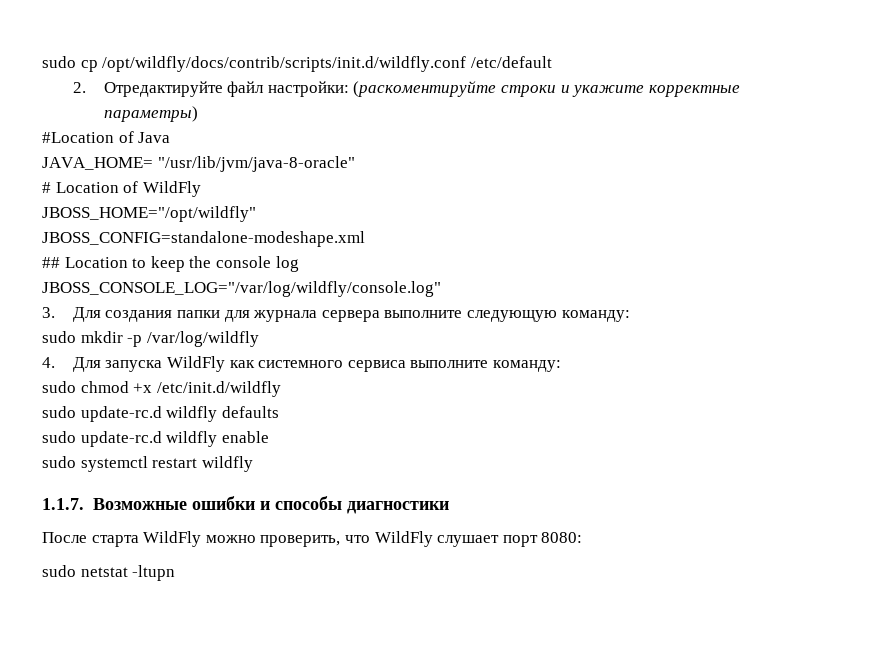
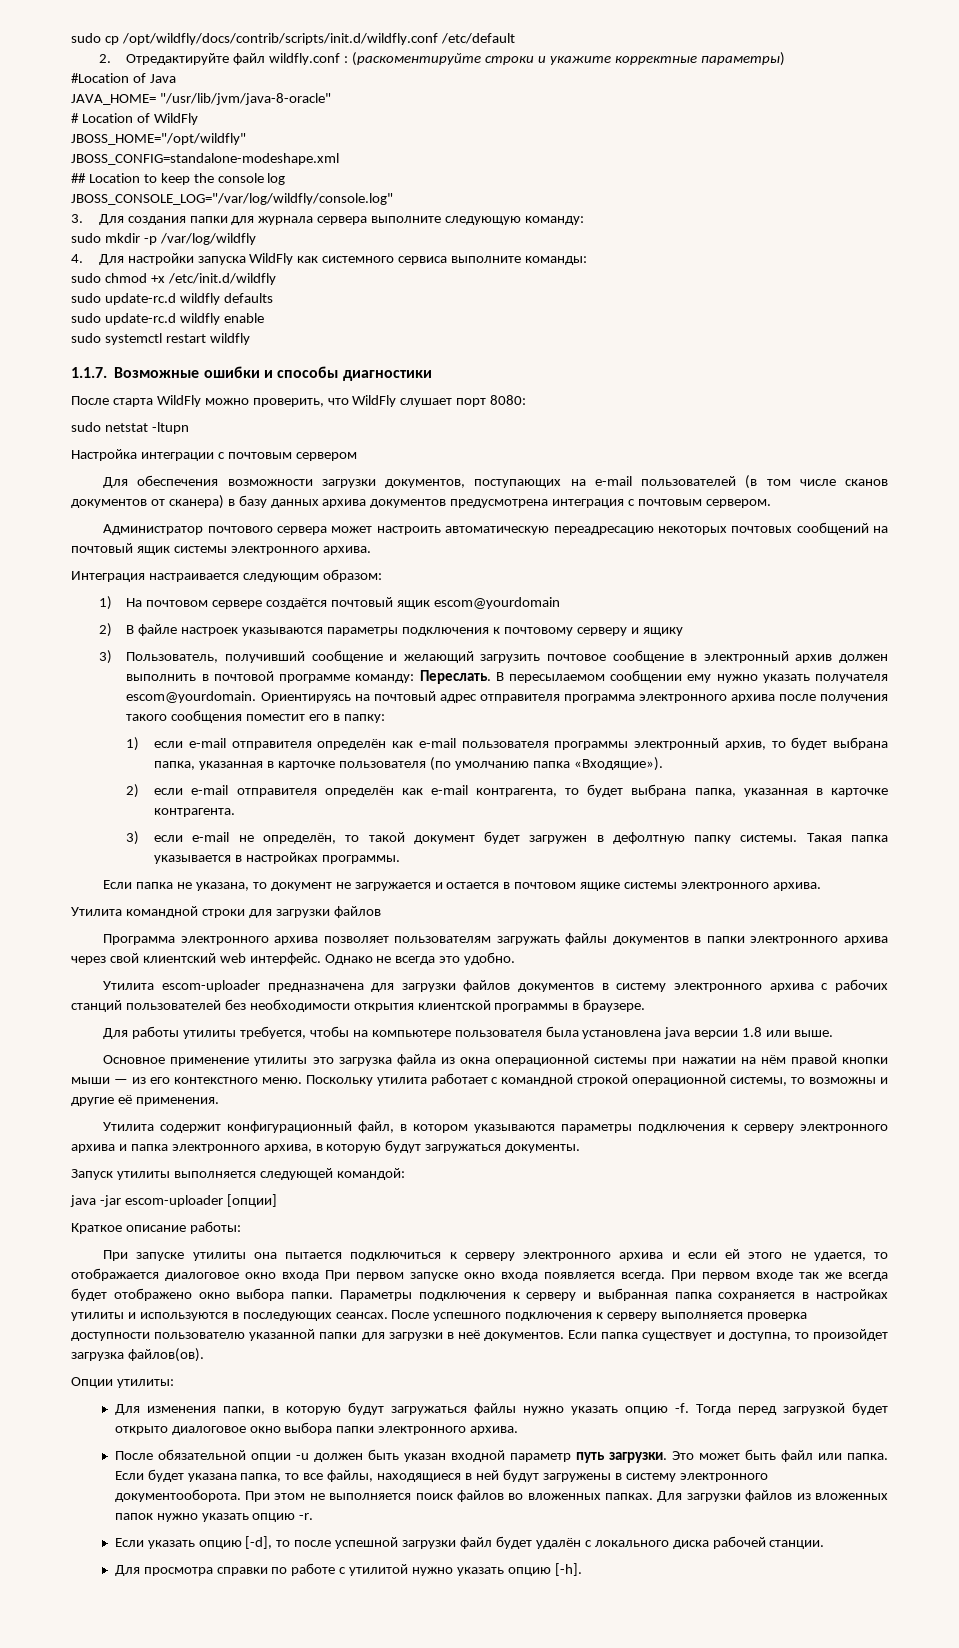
- 2. Отредактируйте файл настройки: (раскоментируйте строки и укажите корректные параметры)
+ 2. Отредактируйте файл wildfly.conf : (раскоментируйте строки и укажите корректные параметры)
- 4. Для запуска WildFly как системного сервиса выполните команду:
+ 4. Для настройки запуска WildFly как системного сервиса выполните команды:
+ Настройка интеграции с почтовым сервером
+ Для обеспечения возможности загрузки документов, поступающих на e-mail пользователей (в том числе сканов документов от сканера) в базу данных архива документов предусмотрена интеграция с почтовым сервером.
+ Администратор почтового сервера может настроить автоматическую переадресацию некоторых почтовых сообщений на почтовый ящик системы электронного архива.
+ Интеграция настраивается следующим образом:
+ 1) На почтовом сервере создаётся почтовый ящик escom@yourdomain
+ 2) В файле настроек указываются параметры подключения к почтовому серверу и ящику
+ 3) Пользователь, получивший сообщение и желающий загрузить почтовое сообщение в электронный архив должен выполнить в почтовой программе команду: Переслать. В пересылаемом сообщении ему нужно указать получателя escom@yourdomain. Ориентируясь на почтовый адрес отправителя программа электронного архива после получения такого сообщения поместит его в папку:
+ 1) если e-mail отправителя определён как e-mail пользователя программы электронный архив, то будет выбрана папка, указанная в карточке пользователя (по умолчанию папка «Входящие»).
+ 2) если e-mail отправителя определён как e-mail контрагента, то будет выбрана папка, указанная в карточке контрагента.
+ 3) если e-mail не определён, то такой документ будет загружен в дефолтную папку системы. Такая папка указывается в настройках программы.
+ Если папка не указана, то документ не загружается и остается в почтовом ящике системы электронного архива.
+ Утилита командной строки для загрузки файлов
+ Программа электронного архива позволяет пользователям загружать файлы документов в папки электронного архива через свой клиентский web интерфейс. Однако не всегда это удобно.
+ Утилита escom-uploader предназначена для загрузки файлов документов в систему электронного архива с рабочих станций пользователей без необходимости открытия клиентской программы в браузере.
+ Для работы утилиты требуется, чтобы на компьютере пользователя была установлена java версии 1.8 или выше.
+ Основное применение утилиты это загрузка файла из окна операционной системы при нажатии на нём правой кнопки мыши — из его контекстного меню. Поскольку утилита работает с командной строкой операционной системы, то возможны и другие её применения.
+ Утилита содержит конфигурационный файл, в котором указываются параметры подключения к серверу электронного архива и папка электронного архива, в которую будут загружаться документы.
+ Запуск утилиты выполняется следующей командой:
+ java -jar escom-uploader [опции]
+ Краткое описание работы:
+ При запуске утилиты она пытается подключиться к серверу электронного архива и если ей этого не удается, то отображается диалоговое окно входа При первом запуске окно входа появляется всегда. При первом входе так же всегда будет отображено окно выбора папки. Параметры подключения к серверу и выбранная папка сохраняется в настройках утилиты и используются в последующих сеансах. После успешного подключения к серверу выполняется проверка доступности пользователю указанной папки для загрузки в неё документов. Если папка существует и доступна, то произойдет загрузка файлов(ов).
+ Опции утилиты:
+ Для изменения папки, в которую будут загружаться файлы нужно указать опцию -f. Тогда перед загрузкой будет открыто диалоговое окно выбора папки электронного архива.
+ После обязательной опции -u должен быть указан входной параметр путь загрузки. Это может быть файл или папка. Если будет указана папка, то все файлы, находящиеся в ней будут загружены в систему электронного документооборота. При этом не выполняется поиск файлов во вложенных папках. Для загрузки файлов из вложенных папок нужно указать опцию -r.
+ Если указать опцию [-d], то после успешной загрузки файл будет удалён с локального диска рабочей станции.
+ Для просмотра справки по работе с утилитой нужно указать опцию [-h].

